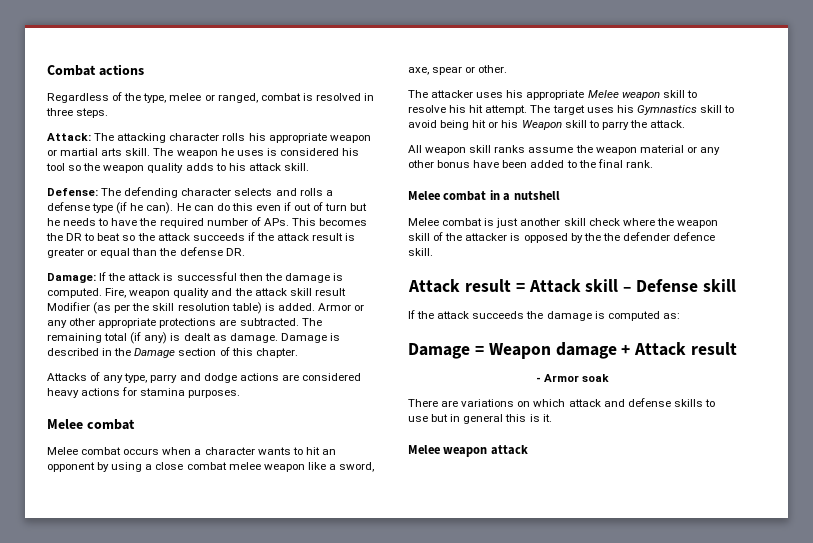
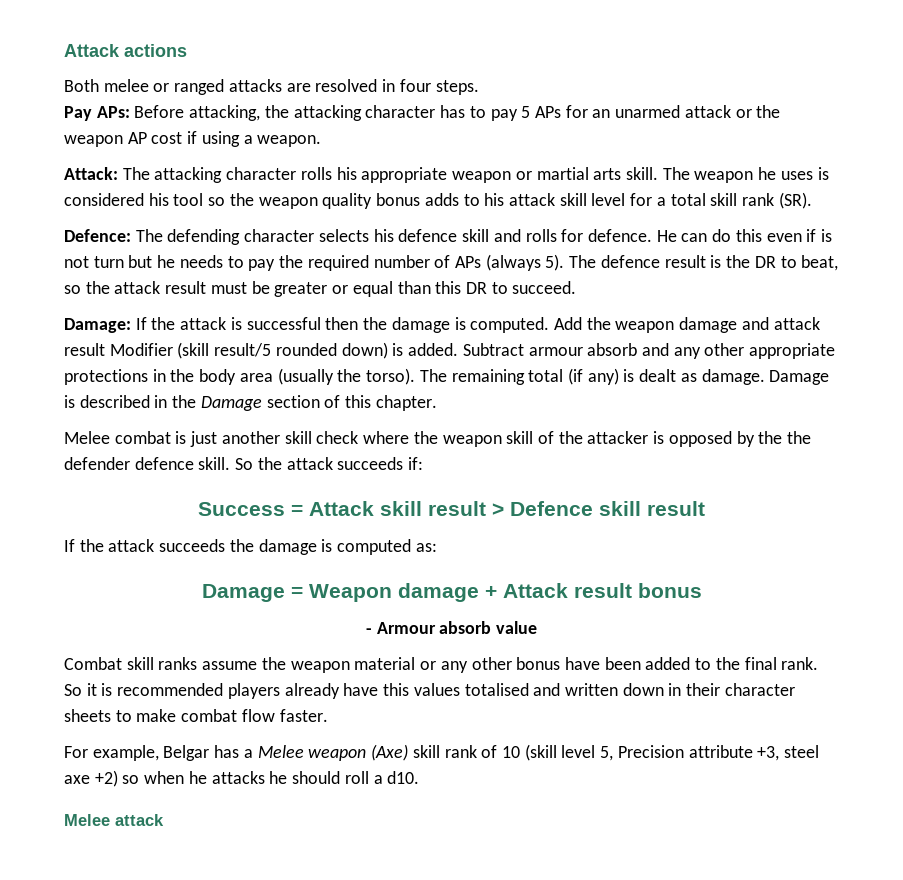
- Combat actions
+ Attack actions
- Regardless of the type, melee or ranged, combat is resolved in three steps.
+ Both melee or ranged attacks are resolved in four steps.
+ Pay APs: Before attacking, the attacking character has to pay 5 APs for an unarmed attack or the weapon AP cost if using a weapon.
- The weapon he uses is considered his tool so the weapon quality adds to his attack skill.
- Defense: The defending character selects and rolls a defense type (if he can).
+ The weapon he uses is considered his tool so the weapon quality bonus adds to his attack skill level for a total skill rank (SR).
+ Defence: The defending character selects his defence skill and rolls for defence.
- He can do this even if out of turn but he needs to have the required number of APs. This becomes the DR to beat so the attack succeeds if the attack result is greater or equal than the defense DR.
+ He can do this even if is not turn but he needs to pay the required number of APs (always 5). The defence result is the DR to beat, so the attack result must be greater or equal than this DR to succeed.
- Fire, weapon quality and the attack skill result Modifier (as per the skill resolution table) is added. Armor or any other appropriate protections are subtracted.
+ Add the weapon damage and attack result Modifier (skill result/5 rounded down) is added. Subtract armour absorb and any other appropriate protections in the body area (usually the torso).
- Attacks of any type, parry and dodge actions are considered heavy actions for stamina purposes.
- Melee combat
- Melee combat occurs when a character wants to hit an opponent by using a close combat melee weapon like a sword, axe, spear or other.
- The attacker uses his appropriate Melee weapon skill to resolve his hit attempt. The target uses his Gymnastics skill to avoid being hit or his Weapon skill to parry the attack.
- All weapon skill ranks assume the weapon material or any other bonus have been added to the final rank.
- Melee combat in a nutshell
- Melee combat is just another skill check where the weapon skill of the attacker is opposed by the the defender defence skill.
- Attack result = Attack skill – Defense skill
+ Melee combat is just another skill check where the weapon skill of the attacker is opposed by the the defender defence skill. So the attack succeeds if:
+ Success = Attack skill result > Defence skill result
- Damage = Weapon damage + Attack result
- - Armor soak
- There are variations on which attack and defense skills to use but in general this is it.
- Melee weapon attack
+ Damage = Weapon damage + Attack result bonus
+ - Armour absorb value
+ Combat skill ranks assume the weapon material or any other bonus have been added to the final rank. So it is recommended players already have this values totalised and written down in their character sheets to make combat flow faster.
+ For example, Belgar has a Melee weapon (Axe) skill rank of 10 (skill level 5, Precision attribute +3, steel axe +2) so when he attacks he should roll a d10.
+ Melee attack

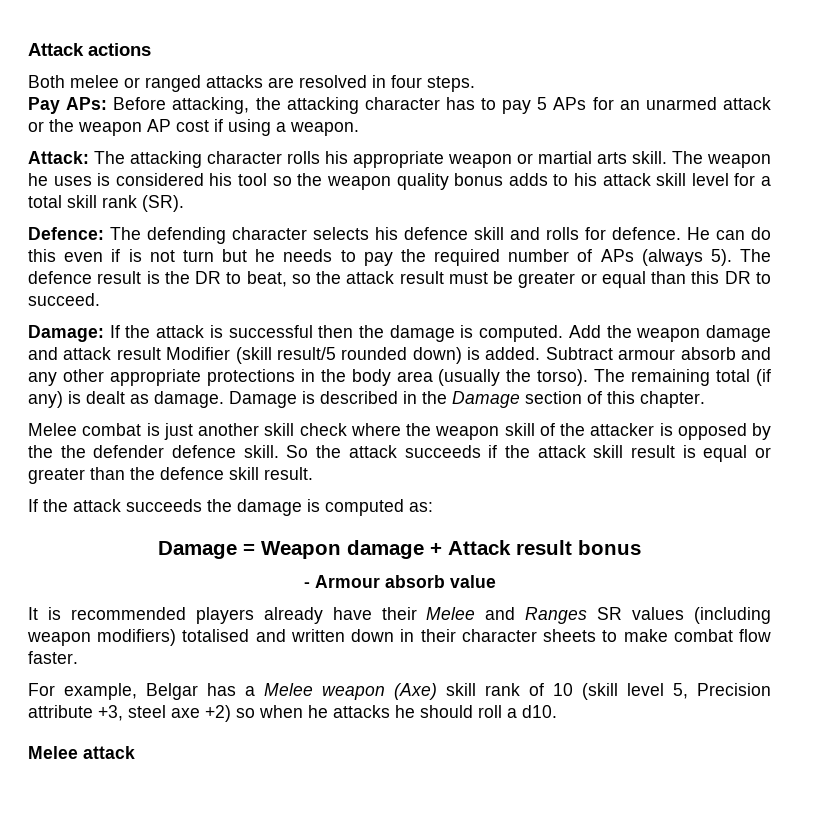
- So the attack succeeds if:
- Success = Attack skill result > Defence skill result
+ So the attack succeeds if the attack skill result is equal or greater than the defence skill result.
- Combat skill ranks assume the weapon material or any other bonus have been added to the final rank. So it is recommended players already have this values totalised and written down in their character sheets to make combat flow faster.
+ It is recommended players already have their Melee and Ranges SR values (including weapon modifiers) totalised and written down in their character sheets to make combat flow faster.

